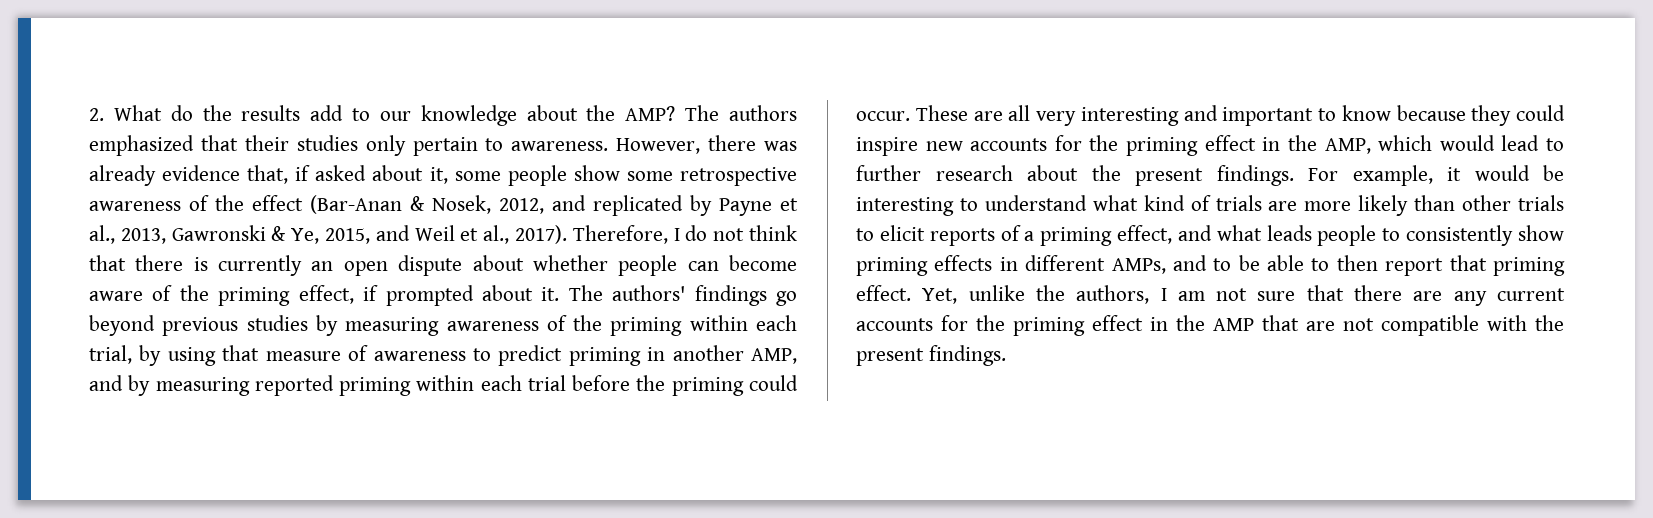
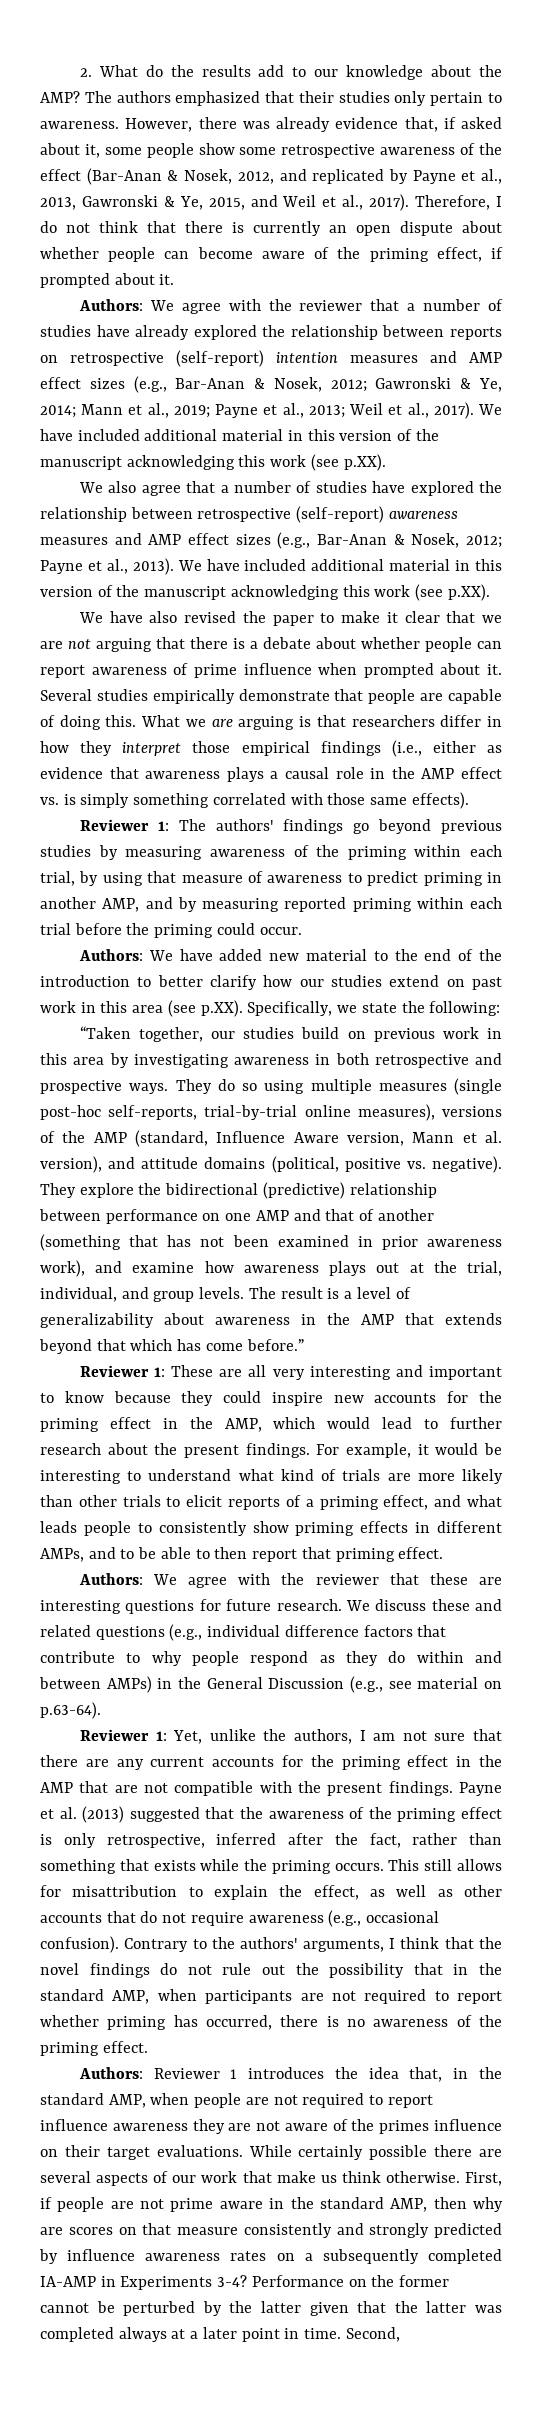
- Therefore, I do not think that there is currently an open dispute about whether people can become aware of the priming effect, if prompted about it. The authors' findings go beyond previous studies by measuring awareness of the priming within each trial, by using that measure of awareness to predict priming in another AMP, and by measuring reported priming within each trial before the priming could occur.
+ Therefore, I do not think that there is currently an open dispute about whether people can become aware of the priming effect, if prompted about it.
+ Authors: We agree with the reviewer that a number of studies have already explored the relationship between reports on retrospective (self-report) intention measures and AMP effect sizes (e.g., Bar-Anan & Nosek, 2012; Gawronski & Ye, 2014; Mann et al., 2019; Payne et al., 2013; Weil et al., 2017). We have included additional material in this version of the manuscript acknowledging this work (see p.XX).
+ We also agree that a number of studies have explored the relationship between retrospective (self-report) awareness measures and AMP effect sizes (e.g., Bar-Anan & Nosek, 2012; Payne et al., 2013). We have included additional material in this version of the manuscript acknowledging this work (see p.XX).
+ We have also revised the paper to make it clear that we are not arguing that there is a debate about whether people can report awareness of prime influence when prompted about it. Several studies empirically demonstrate that people are capable of doing this. What we are arguing is that researchers differ in how they interpret those empirical findings (i.e., either as evidence that awareness plays a causal role in the AMP effect vs. is simply something correlated with those same effects).
+ Reviewer 1: The authors' findings go beyond previous studies by measuring awareness of the priming within each trial, by using that measure of awareness to predict priming in another AMP, and by measuring reported priming within each trial before the priming could occur.
+ Authors: We have added new material to the end of the introduction to better clarify how our studies extend on past work in this area (see p.XX). Specifically, we state the following:
+ “Taken together, our studies build on previous work in this area by investigating awareness in both retrospective and prospective ways. They do so using multiple measures (single post-hoc self-reports, trial-by-trial online measures), versions of the AMP (standard, Influence Aware version, Mann et al. version), and attitude domains (political, positive vs. negative). They explore the bidirectional (predictive) relationship between performance on one AMP and that of another (something that has not been examined in prior awareness work), and examine how awareness plays out at the trial, individual, and group levels. The result is a level of generalizability about awareness in the AMP that extends beyond that which has come before.”
+ Reviewer 1:
- For example, it would be interesting to understand what kind of trials are more likely than other trials to elicit reports of a priming effect, and what leads people to consistently show priming effects in different AMPs, and to be able to then report that priming effect. Yet, unlike the authors, I am not sure that there are any current accounts for the priming effect in the AMP that are not compatible with the present findings.
+ For example, it would be interesting to understand what kind of trials are more likely than other trials to elicit reports of a priming effect, and what leads people to consistently show priming effects in different AMPs, and to be able to then report that priming effect.
+ Authors: We agree with the reviewer that these are interesting questions for future research. We discuss these and related questions (e.g., individual difference factors that contribute to why people respond as they do within and between AMPs) in the General Discussion (e.g., see material on p.63-64).
+ Reviewer 1: Yet, unlike the authors, I am not sure that there are any current accounts for the priming effect in the AMP that are not compatible with the present findings.
+ Payne et al. (2013) suggested that the awareness of the priming effect is only retrospective, inferred after the fact, rather than something that exists while the priming occurs. This still allows for misattribution to explain the effect, as well as other accounts that do not require awareness (e.g., occasional confusion). Contrary to the authors' arguments, I think that the novel findings do not rule out the possibility that in the standard AMP, when participants are not required to report whether priming has occurred, there is no awareness of the priming effect.
+ Authors: Reviewer 1 introduces the idea that, in the standard AMP, when people are not required to report influence awareness they are not aware of the primes influence on their target evaluations. While certainly possible there are several aspects of our work that make us think otherwise. First, if people are not prime aware in the standard AMP, then why are scores on that measure consistently and strongly predicted by influence awareness rates on a subsequently completed IA-AMP in Experiments 3-4? Performance on the former cannot be perturbed by the latter given that the latter was completed always at a later point in time. Second,

